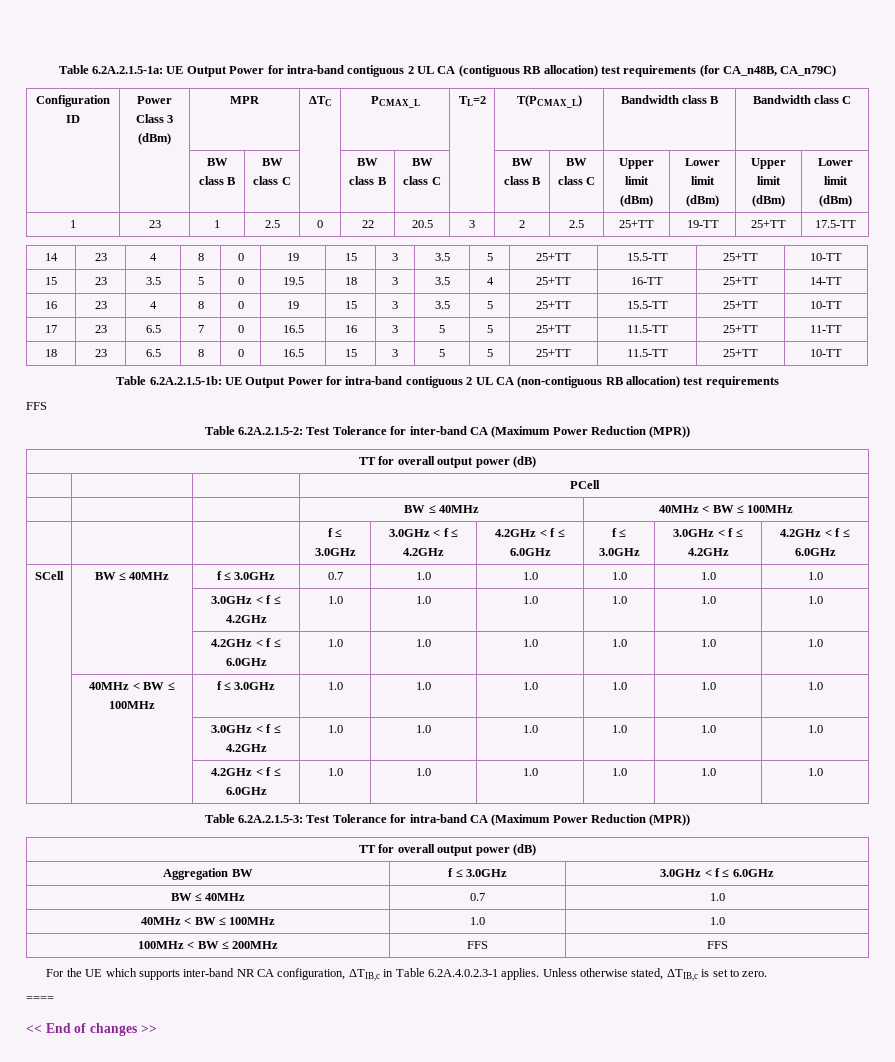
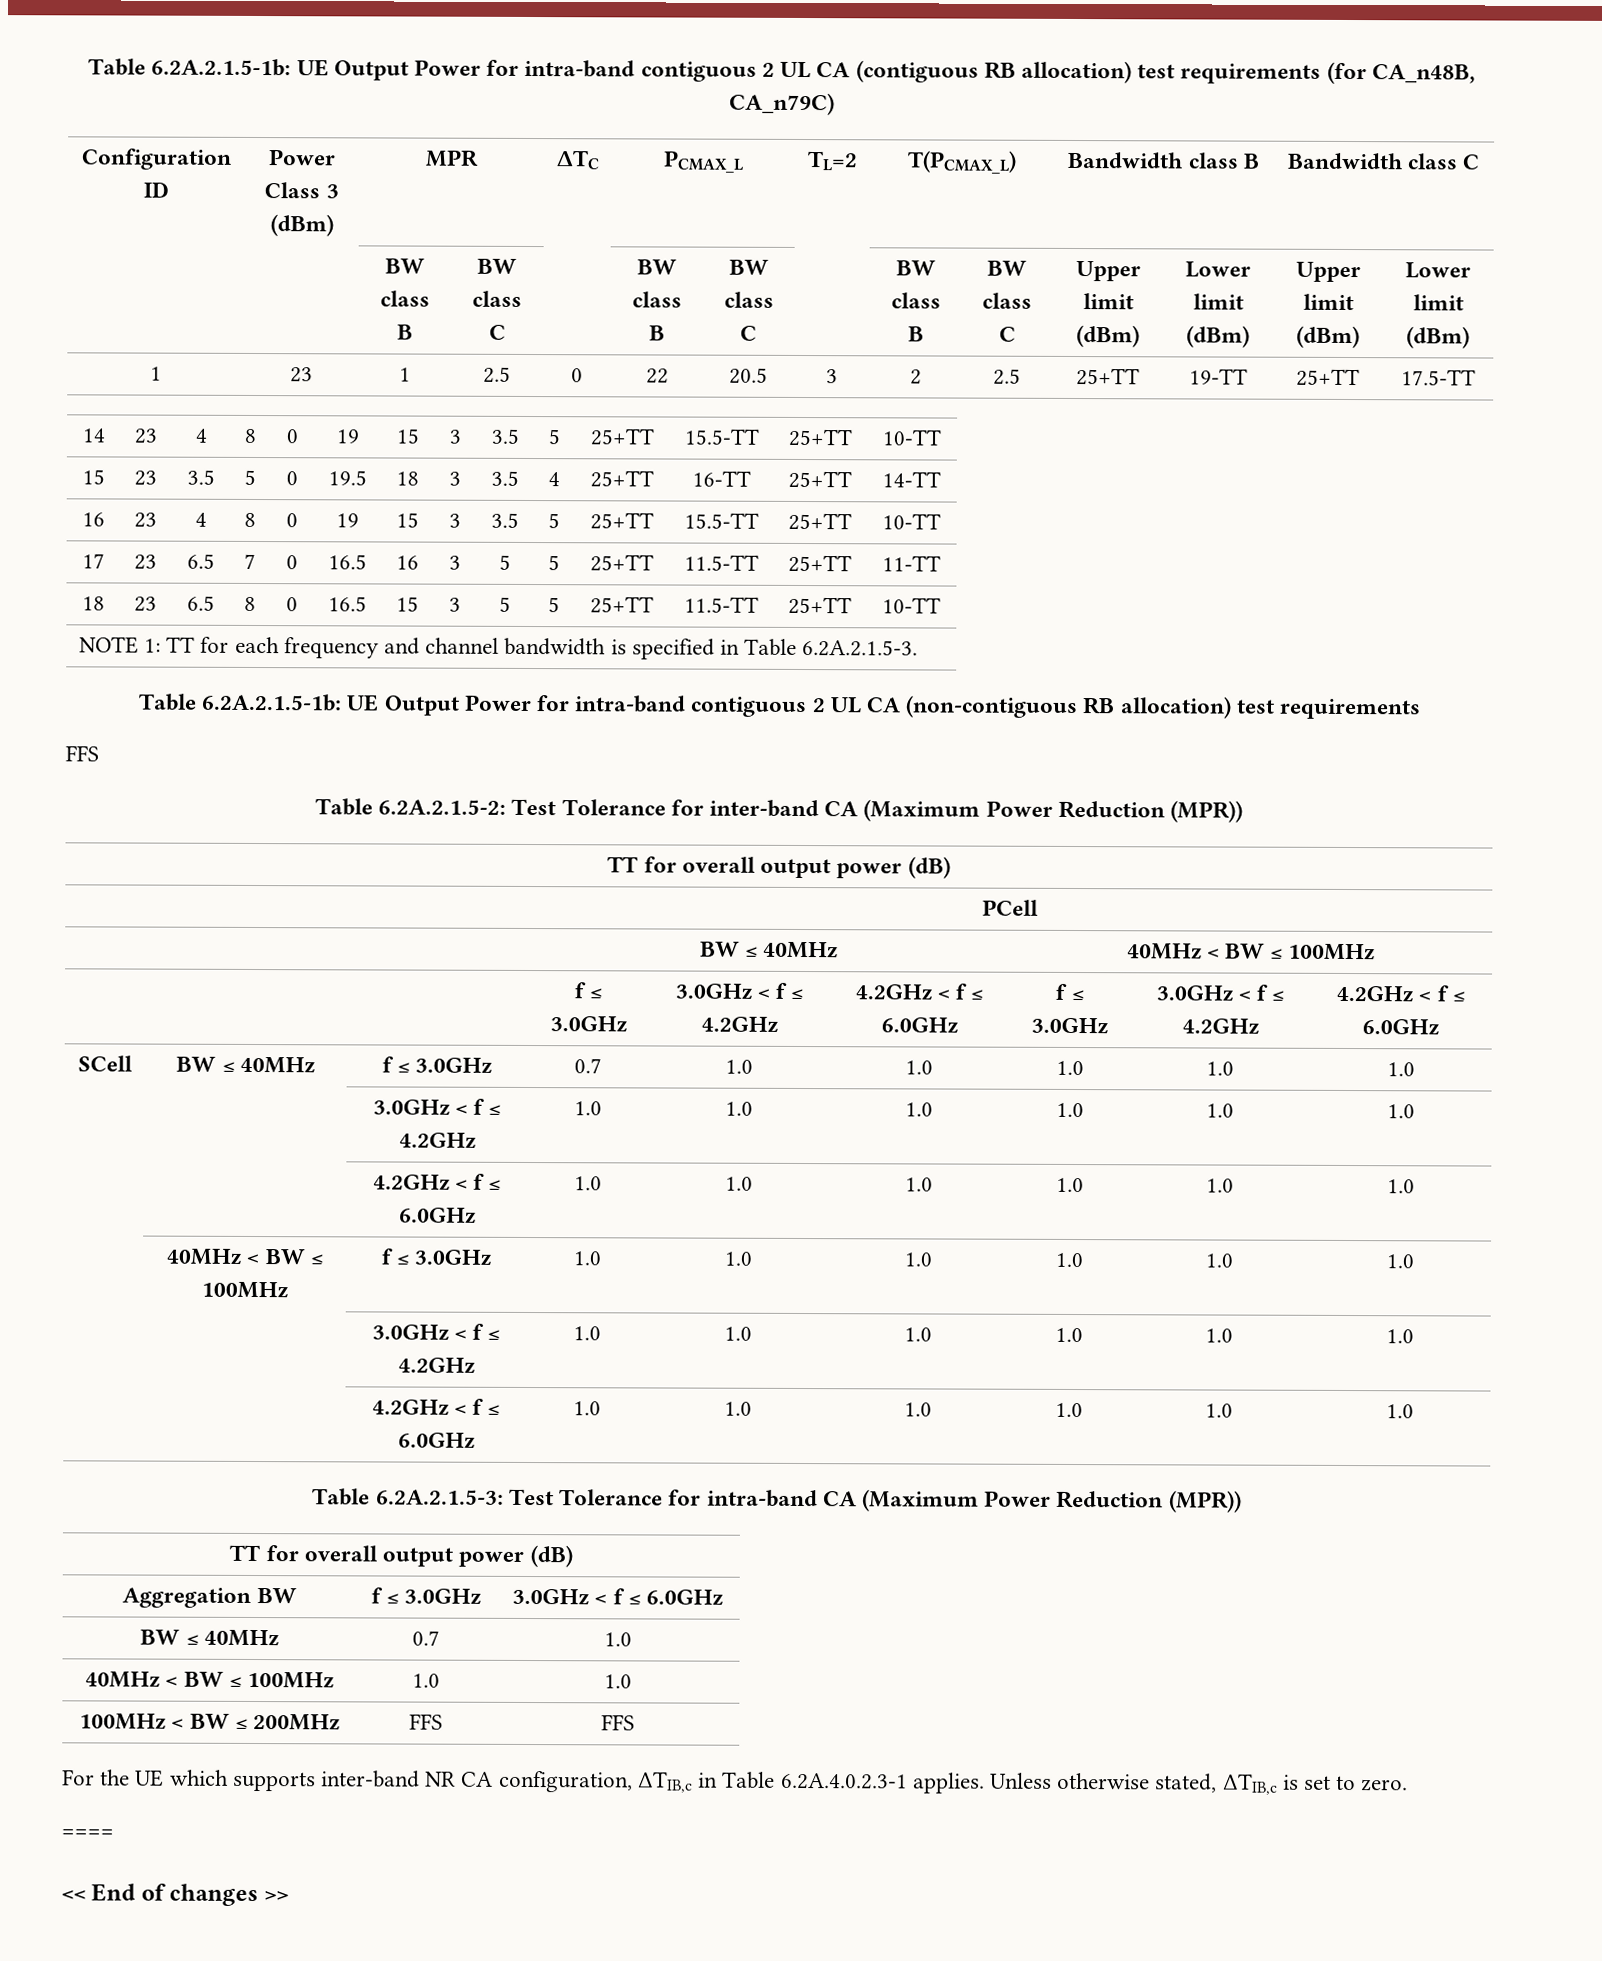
- Table 6.2A.2.1.5-1a: UE Output Power for intra-band contiguous 2 UL CA (contiguous RB allocation) test requirements (for CA_n48B, CA_n79C)
+ Table 6.2A.2.1.5-1b: UE Output Power for intra-band contiguous 2 UL CA (contiguous RB allocation) test requirements (for CA_n48B, CA_n79C)
+ NOTE 1: TT for each frequency and channel bandwidth is specified in Table 6.2A.2.1.5-3.

